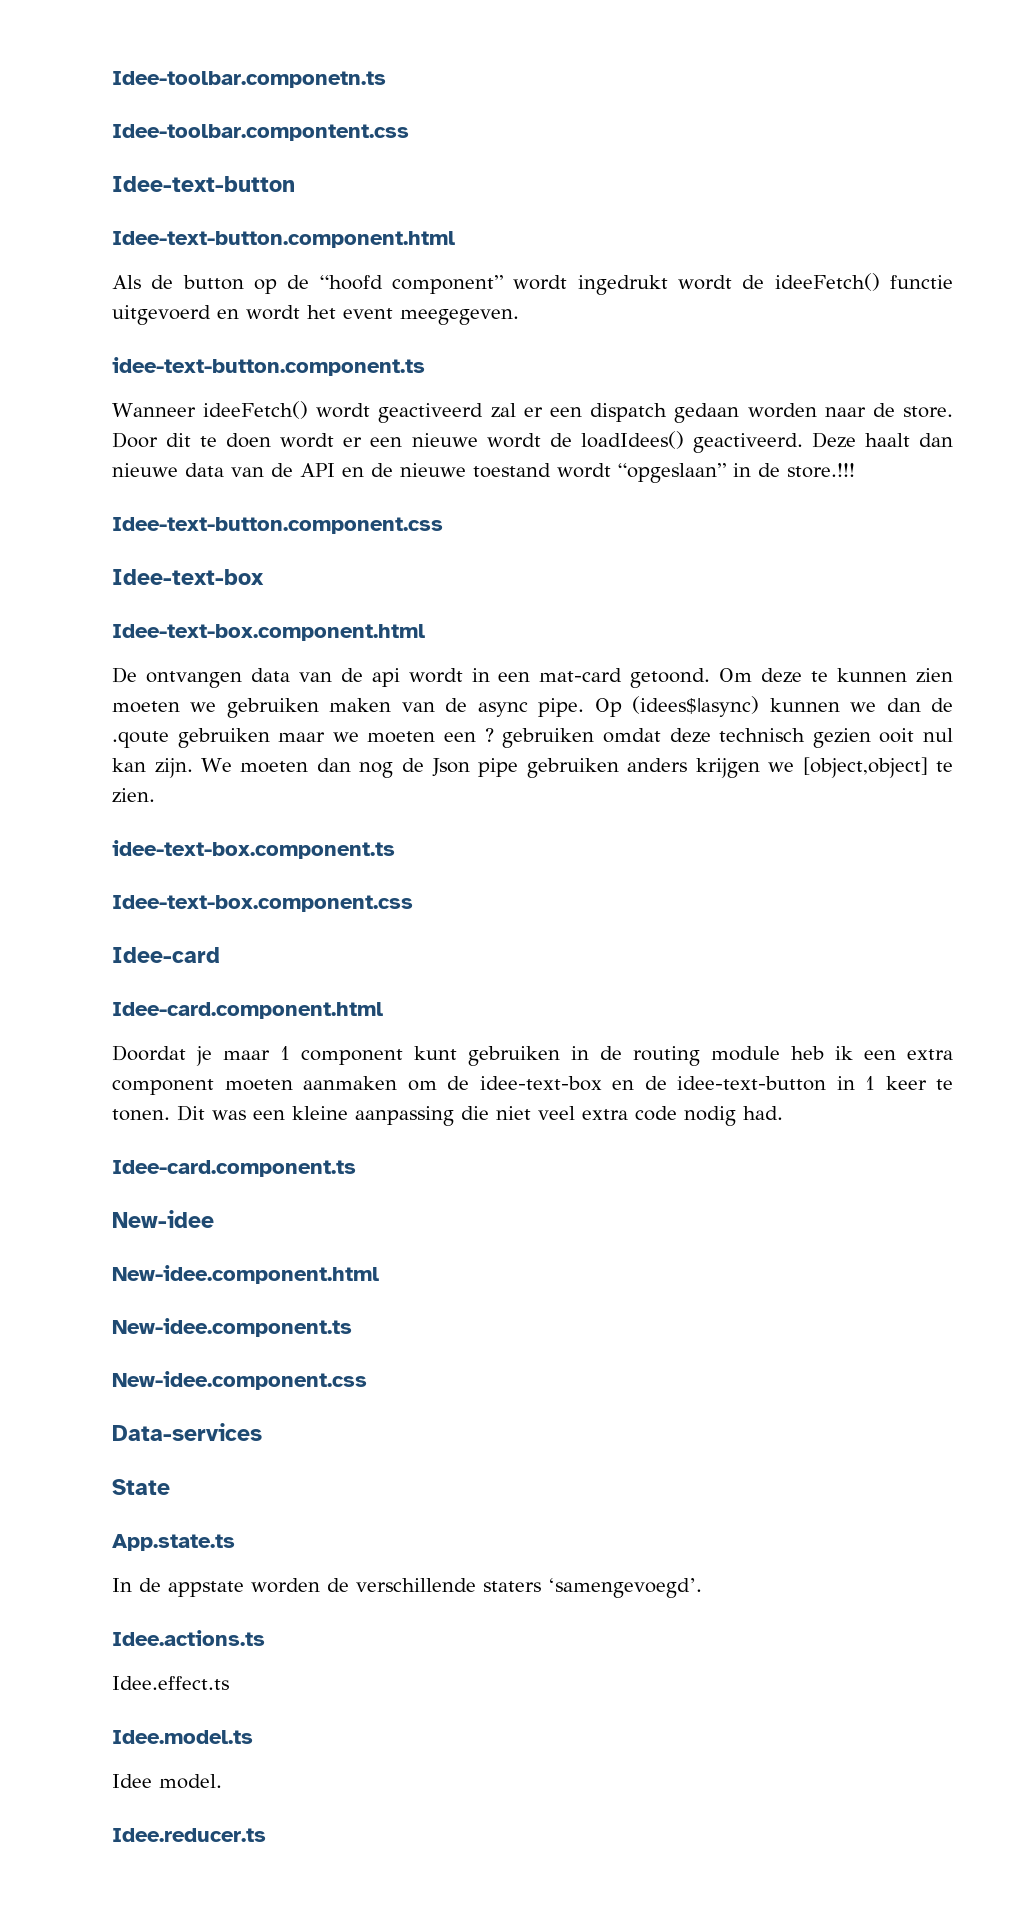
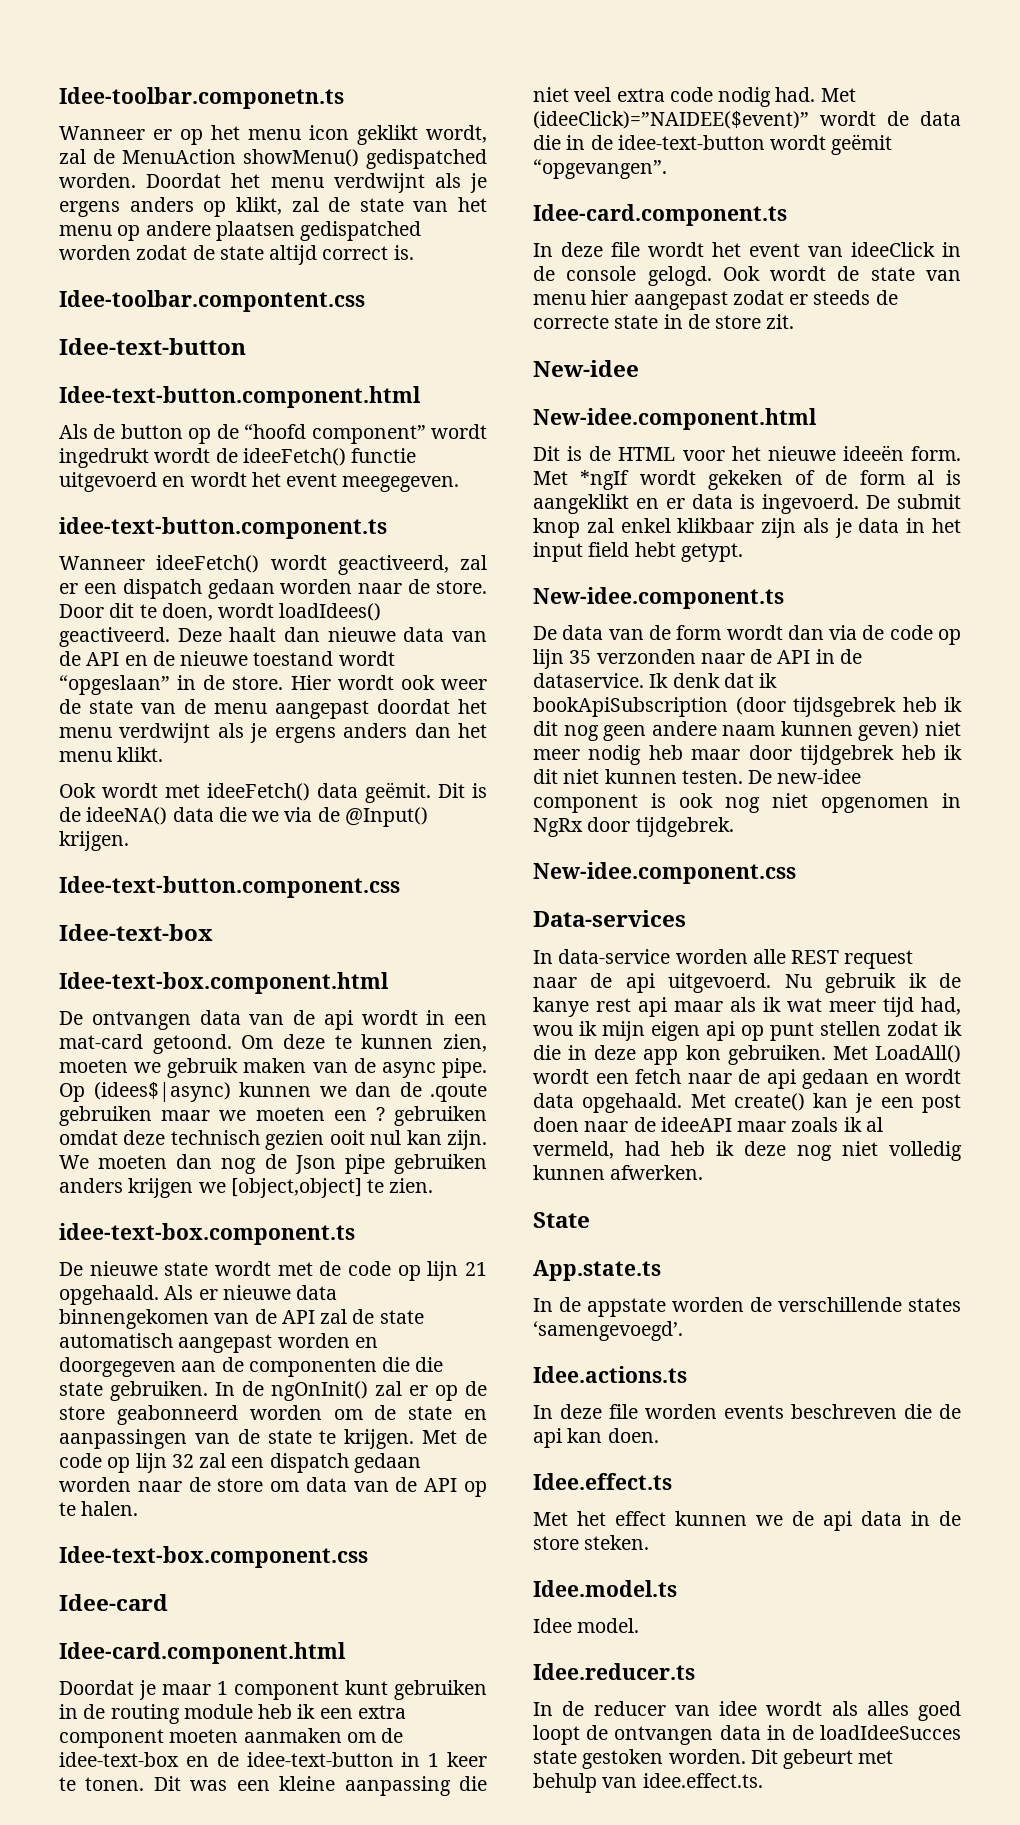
+ Wanneer er op het menu icon geklikt wordt, zal de MenuAction showMenu() gedispatched worden. Doordat het menu verdwijnt als je ergens anders op klikt, zal de state van het menu op andere plaatsen gedispatched worden zodat de state altijd correct is.
- Wanneer ideeFetch() wordt geactiveerd zal er een dispatch gedaan worden naar de store.
+ Wanneer ideeFetch() wordt geactiveerd, zal er een dispatch gedaan worden naar de store.
- Door dit te doen wordt er een nieuwe wordt de loadIdees() geactiveerd.
+ Door dit te doen, wordt loadIdees() geactiveerd.
- Deze haalt dan nieuwe data van de API en de nieuwe toestand wordt “opgeslaan” in de store.!!!
+ Deze haalt dan nieuwe data van de API en de nieuwe toestand wordt “opgeslaan” in de store. Hier wordt ook weer de state van de menu aangepast doordat het menu verdwijnt als je ergens anders dan het menu klikt.
+ Ook wordt met ideeFetch() data geëmit. Dit is de ideeNA() data die we via de @Input() krijgen.
- Om deze te kunnen zien moeten we gebruiken maken van de async pipe.
+ Om deze te kunnen zien, moeten we gebruik maken van de async pipe.
+ De nieuwe state wordt met de code op lijn 21 opgehaald. Als er nieuwe data binnengekomen van de API zal de state automatisch aangepast worden en doorgegeven aan de componenten die die state gebruiken. In de ngOnInit() zal er op de store geabonneerd worden om de state en aanpassingen van de state te krijgen. Met de code op lijn 32 zal een dispatch gedaan worden naar de store om data van de API op te halen.
- Dit was een kleine aanpassing die niet veel extra code nodig had.
+ Dit was een kleine aanpassing die niet veel extra code nodig had. Met (ideeClick)=”NAIDEE($event)” wordt de data die in de idee-text-button wordt geëmit “opgevangen”.
  Idee-card.component.ts
+ In deze file wordt het event van ideeClick in de console gelogd. Ook wordt de state van menu hier aangepast zodat er steeds de correcte state in de store zit.
  New-idee
  New-idee.component.html
+ Dit is de HTML voor het nieuwe ideeën form. Met *ngIf wordt gekeken of de form al is aangeklikt en er data is ingevoerd. De submit knop zal enkel klikbaar zijn als je data in het input field hebt getypt.
  New-idee.component.ts
+ De data van de form wordt dan via de code op lijn 35 verzonden naar de API in de dataservice. Ik denk dat ik bookApiSubscription (door tijdsgebrek heb ik dit nog geen andere naam kunnen geven) niet meer nodig heb maar door tijdgebrek heb ik dit niet kunnen testen. De new-idee component is ook nog niet opgenomen in NgRx door tijdgebrek.
  New-idee.component.css
  Data-services
+ In data-service worden alle REST request naar de api uitgevoerd. Nu gebruik ik de kanye rest api maar als ik wat meer tijd had, wou ik mijn eigen api op punt stellen zodat ik die in deze app kon gebruiken. Met LoadAll() wordt een fetch naar de api gedaan en wordt data opgehaald. Met create() kan je een post doen naar de ideeAPI maar zoals ik al vermeld, had heb ik deze nog niet volledig kunnen afwerken.
- In de appstate worden de verschillende staters ‘samengevoegd’.
+ In de appstate worden de verschillende states ‘samengevoegd’.
+ In deze file worden events beschreven die de api kan doen.
  Idee.effect.ts
+ Met het effect kunnen we de api data in de store steken.
  Idee.model.ts
  Idee model.
  Idee.reducer.ts
+ In de reducer van idee wordt als alles goed loopt de ontvangen data in de loadIdeeSucces state gestoken worden. Dit gebeurt met behulp van idee.effect.ts.

